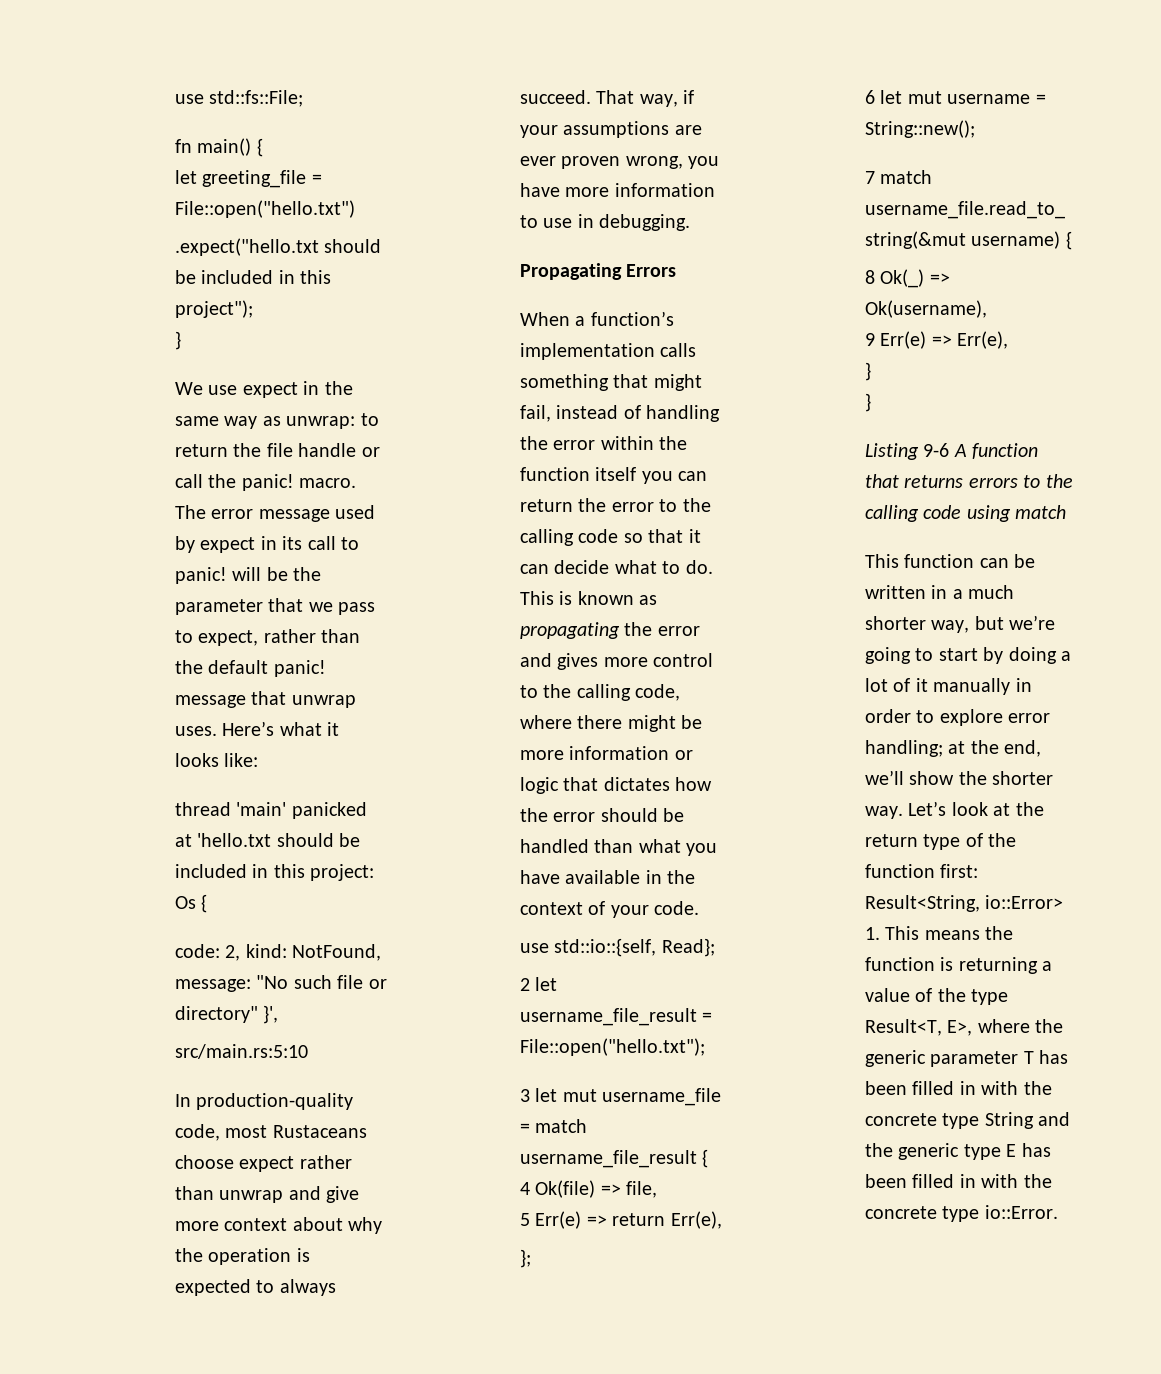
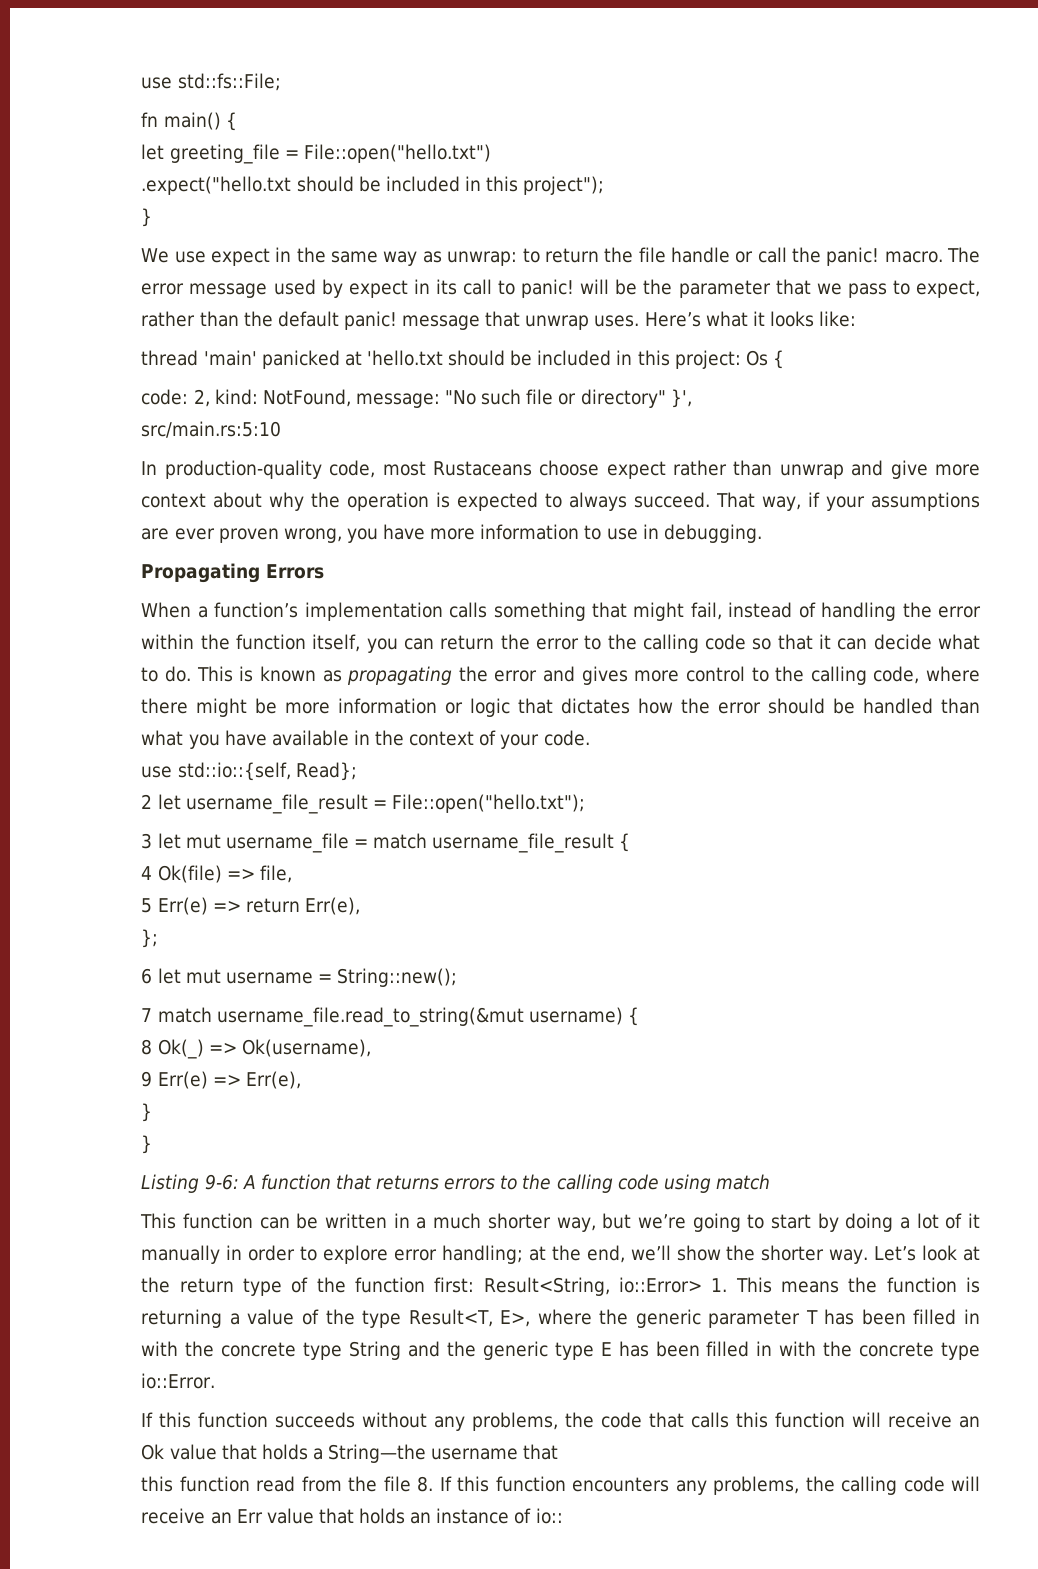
- When a function’s implementation calls something that might fail, instead of handling the error within the function itself you can return the error to the calling code so that it can decide what to do.
+ When a function’s implementation calls something that might fail, instead of handling the error within the function itself, you can return the error to the calling code so that it can decide what to do.
- Listing 9-6 A function that returns errors to the calling code using match
+ Listing 9-6: A function that returns errors to the calling code using match
+ If this function succeeds without any problems, the code that calls this function will receive an Ok value that holds a String—the username that
+ this function read from the file 8. If this function encounters any problems, the calling code will receive an Err value that holds an instance of io::

